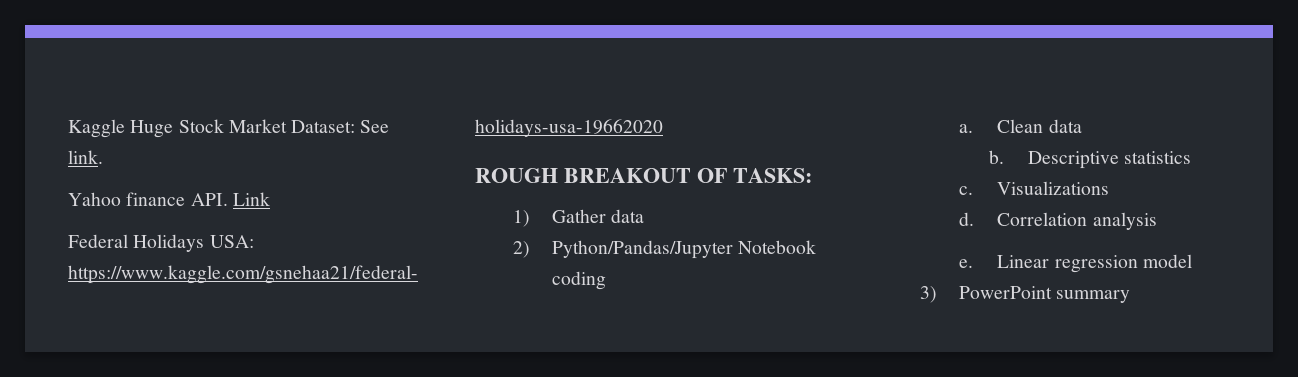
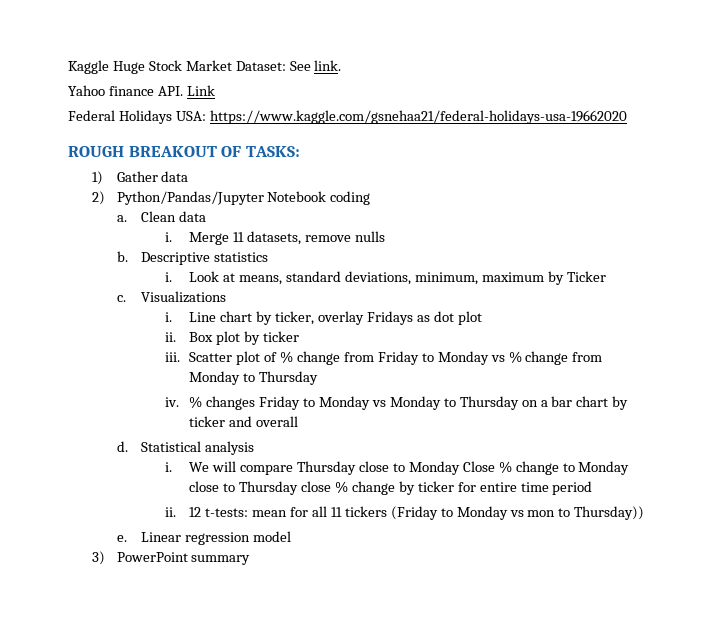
+ i. Merge 11 datasets, remove nulls
  b. Descriptive statistics
+ i. Look at means, standard deviations, minimum, maximum by Ticker
  c. Visualizations
- d. Correlation analysis
+ i. Line chart by ticker, overlay Fridays as dot plot
+ ii. Box plot by ticker
+ iii. Scatter plot of % change from Friday to Monday vs % change from Monday to Thursday
+ iv. % changes Friday to Monday vs Monday to Thursday on a bar chart by ticker and overall
+ d. Statistical analysis
+ i. We will compare Thursday close to Monday Close % change to Monday close to Thursday close % change by ticker for entire time period
+ ii. 12 t-tests: mean for all 11 tickers (Friday to Monday vs mon to Thursday))

